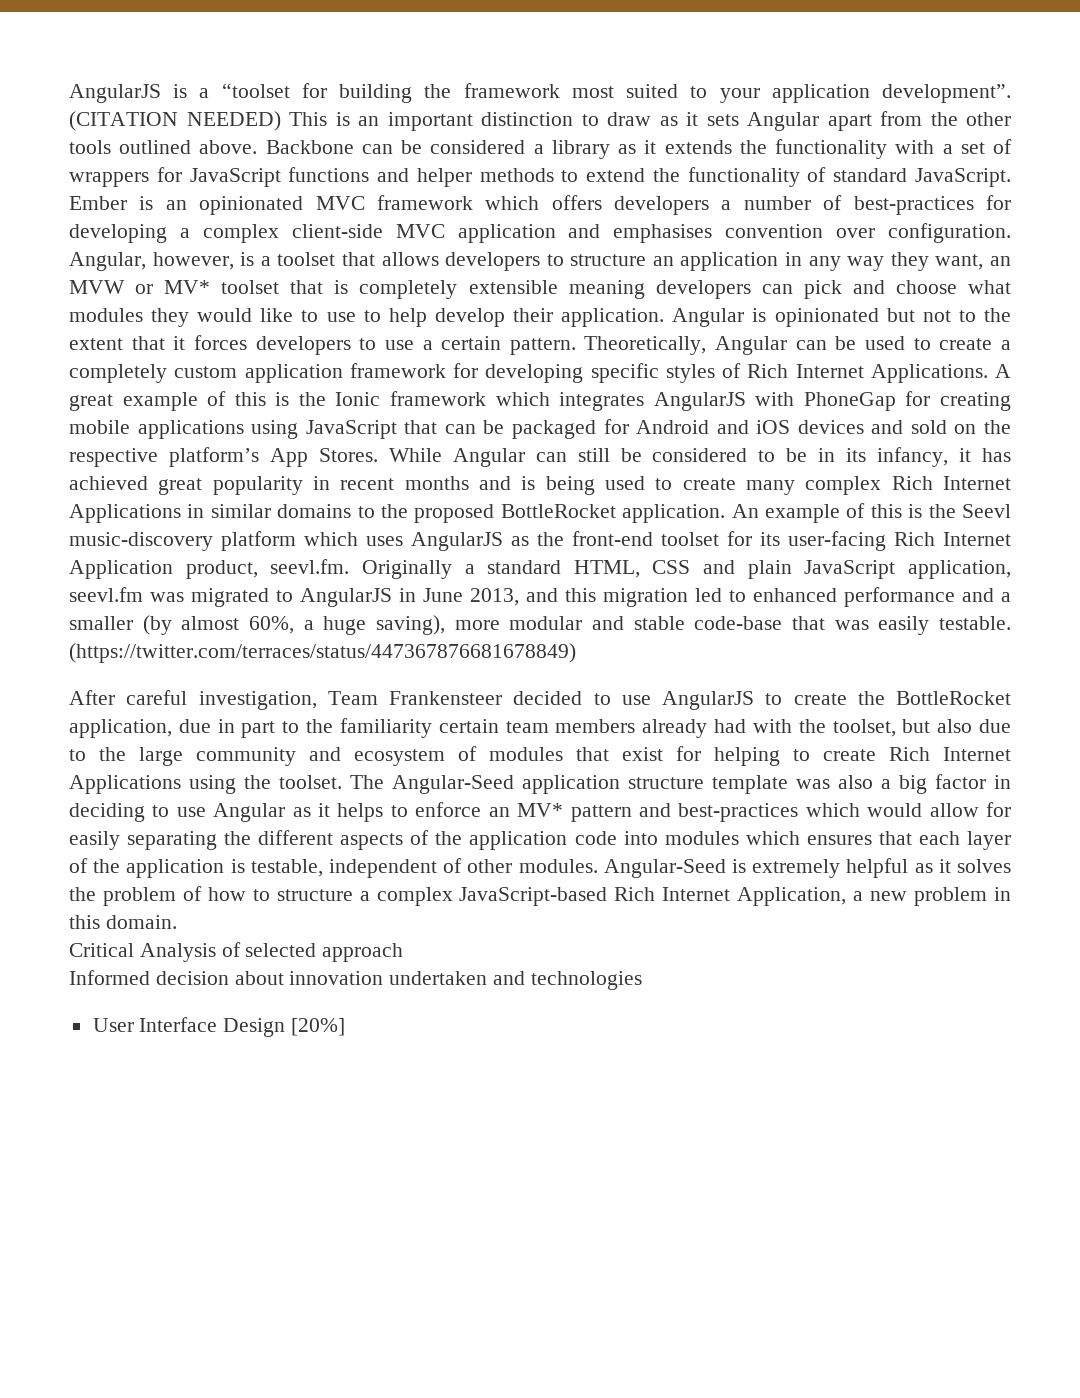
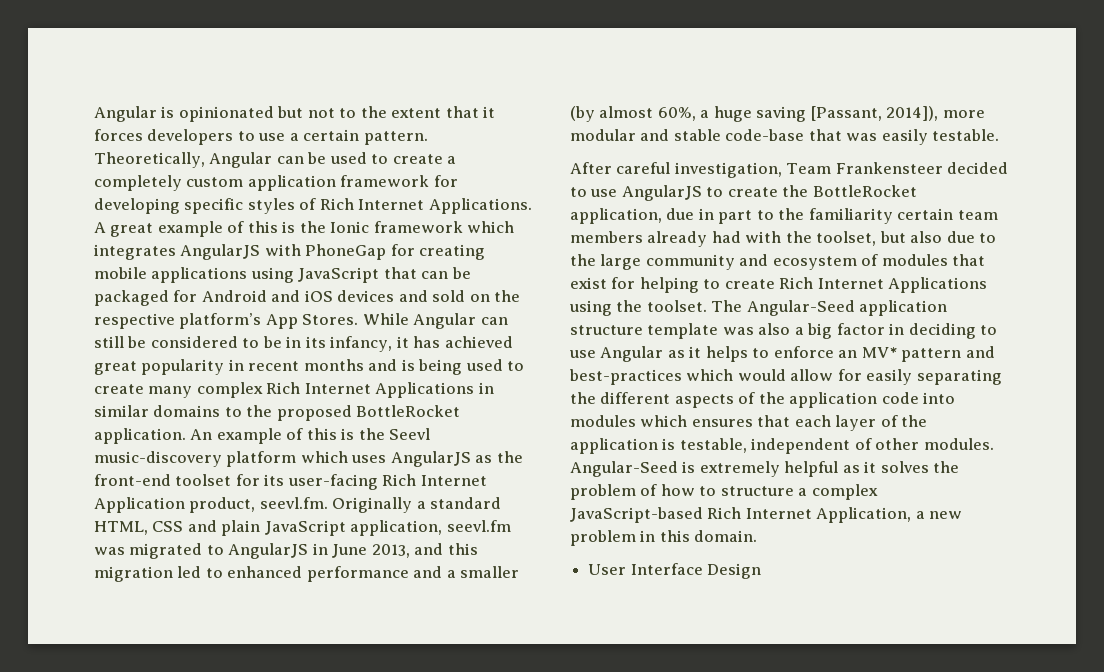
- AngularJS is a “toolset for building the framework most suited to your application development”. (CITATION NEEDED) This is an important distinction to draw as it sets Angular apart from the other tools outlined above. Backbone can be considered a library as it extends the functionality with a set of wrappers for JavaScript functions and helper methods to extend the functionality of standard JavaScript. Ember is an opinionated MVC framework which offers developers a number of best-practices for developing a complex client-side MVC application and emphasises convention over configuration. Angular, however, is a toolset that allows developers to structure an application in any way they want, an MVW or MV* toolset that is completely extensible meaning developers can pick and choose what modules they would like to use to help develop their application.
- An example of this is the Seevl music-discovery platform which uses AngularJS as the front-end toolset for its user-facing Rich Internet Application product, seevl.fm. Originally a standard HTML, CSS and plain JavaScript application, seevl.fm was migrated to AngularJS in June 2013, and this migration led to enhanced performance and a smaller (by almost 60%, a huge saving), more modular and stable code-base that was easily testable. (https://twitter.com/terraces/status/447367876681678849)
+ An example of this is the Seevl music-discovery platform which uses AngularJS as the front-end toolset for its user-facing Rich Internet Application product, seevl.fm. Originally a standard HTML, CSS and plain JavaScript application, seevl.fm was migrated to AngularJS in June 2013, and this migration led to enhanced performance and a smaller (by almost 60%, a huge saving [Passant, 2014]), more modular and stable code-base that was easily testable.
- Critical Analysis of selected approach
- Informed decision about innovation undertaken and technologies
- User Interface Design [20%]
+ User Interface Design

